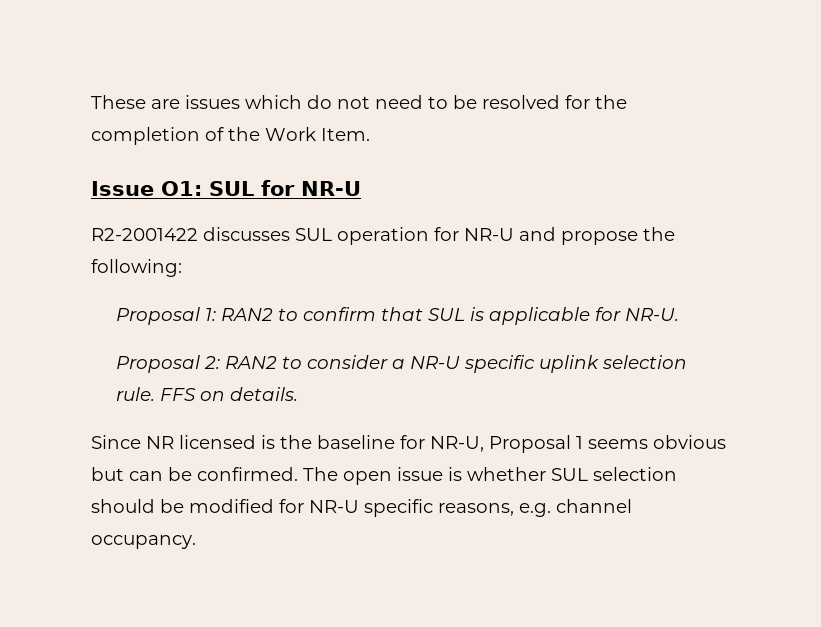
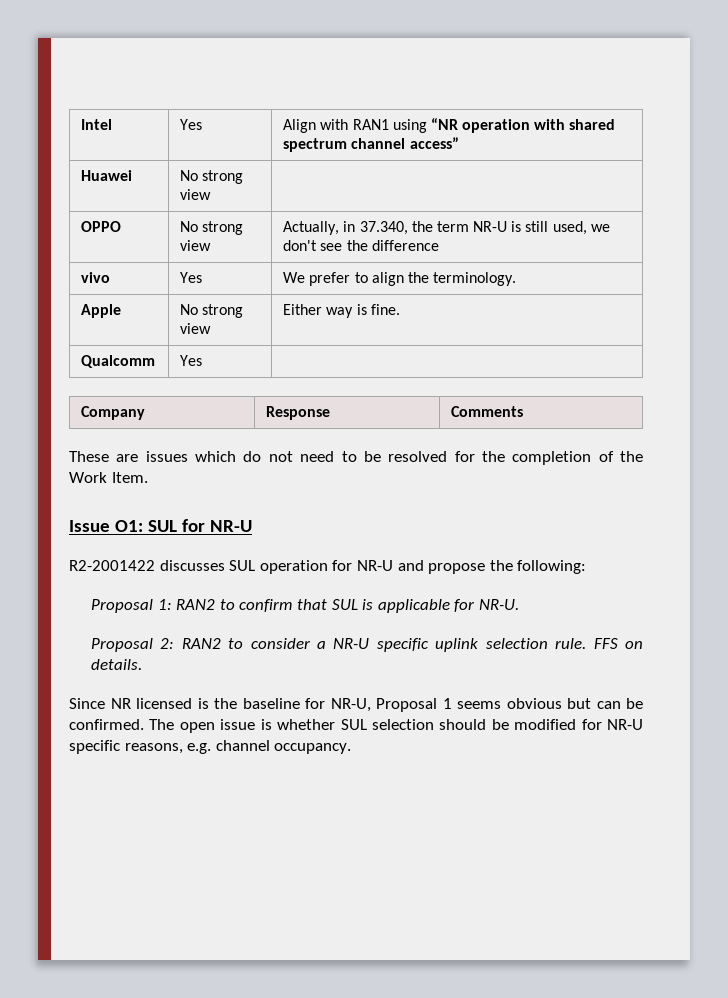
+ Intel | Yes | Align with RAN1 using “NR operation with shared spectrum channel access”
+ Huawei | No strong view |
+ OPPO | No strong view | Actually, in 37.340, the term NR-U is still used, we don't see the difference
+ vivo | Yes | We prefer to align the terminology.
+ Apple | No strong view | Either way is fine.
+ Qualcomm | Yes |
+ Company | Response | Comments

